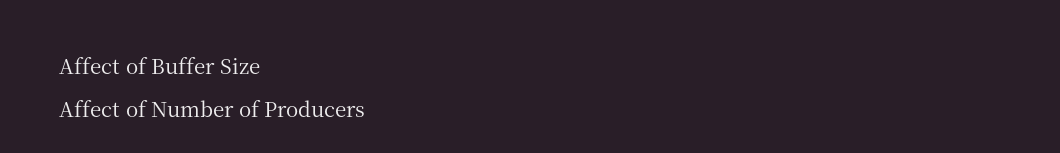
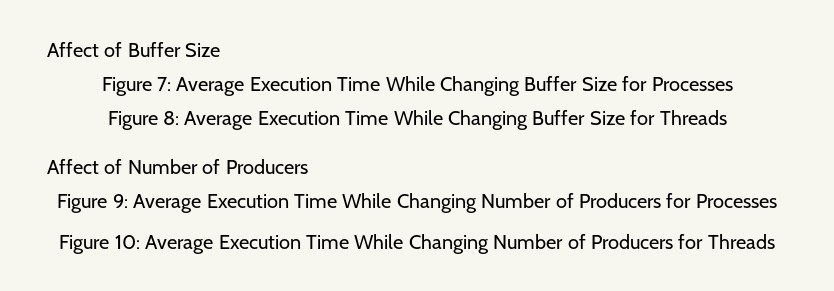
+ Figure 7: Average Execution Time While Changing Buffer Size for Processes
+ Figure 8: Average Execution Time While Changing Buffer Size for Threads
+ Figure 9: Average Execution Time While Changing Number of Producers for Processes
+ Figure 10: Average Execution Time While Changing Number of Producers for Threads

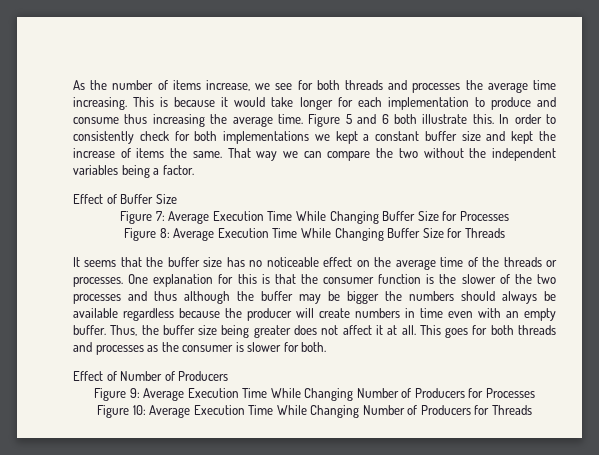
- Affect of Buffer Size
+ As the number of items increase, we see for both threads and processes the average time increasing. This is because it would take longer for each implementation to produce and consume thus increasing the average time. Figure 5 and 6 both illustrate this. In order to consistently check for both implementations we kept a constant buffer size and kept the increase of items the same. That way we can compare the two without the independent variables being a factor.
+ Effect of Buffer Size
- Affect of Number of Producers
+ It seems that the buffer size has no noticeable effect on the average time of the threads or processes. One explanation for this is that the consumer function is the slower of the two processes and thus although the buffer may be bigger the numbers should always be available regardless because the producer will create numbers in time even with an empty buffer. Thus, the buffer size being greater does not affect it at all. This goes for both threads and processes as the consumer is slower for both.
+ Effect of Number of Producers

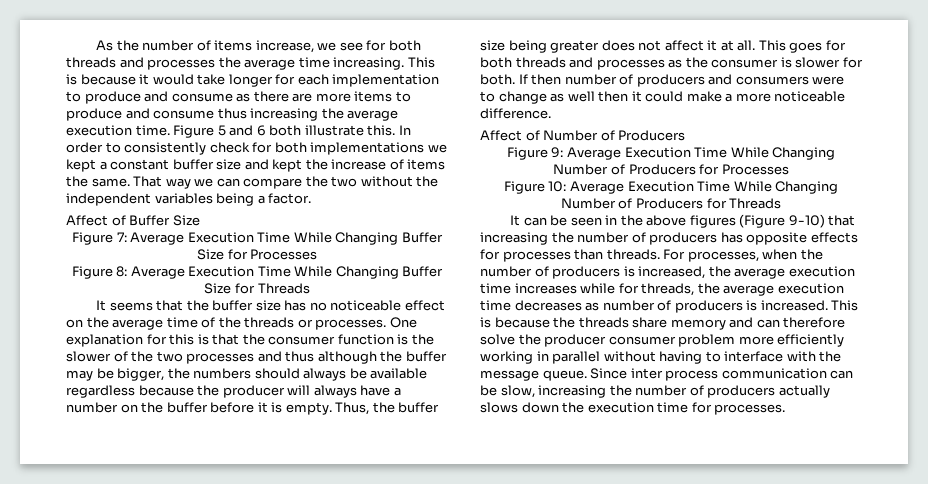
- This is because it would take longer for each implementation to produce and consume thus increasing the average time.
+ This is because it would take longer for each implementation to produce and consume as there are more items to produce and consume thus increasing the average execution time.
- Effect of Buffer Size
+ Affect of Buffer Size
- One explanation for this is that the consumer function is the slower of the two processes and thus although the buffer may be bigger the numbers should always be available regardless because the producer will create numbers in time even with an empty buffer.
+ One explanation for this is that the consumer function is the slower of the two processes and thus although the buffer may be bigger, the numbers should always be available regardless because the producer will always have a number on the buffer before it is empty.
- This goes for both threads and processes as the consumer is slower for both.
- Effect of Number of Producers
+ This goes for both threads and processes as the consumer is slower for both. If then number of producers and consumers were to change as well then it could make a more noticeable difference.
+ Affect of Number of Producers
+ It can be seen in the above figures (Figure 9-10) that increasing the number of producers has opposite effects for processes than threads. For processes, when the number of producers is increased, the average execution time increases while for threads, the average execution time decreases as number of producers is increased. This is because the threads share memory and can therefore solve the producer consumer problem more efficiently working in parallel without having to interface with the message queue. Since inter process communication can be slow, increasing the number of producers actually slows down the execution time for processes.

